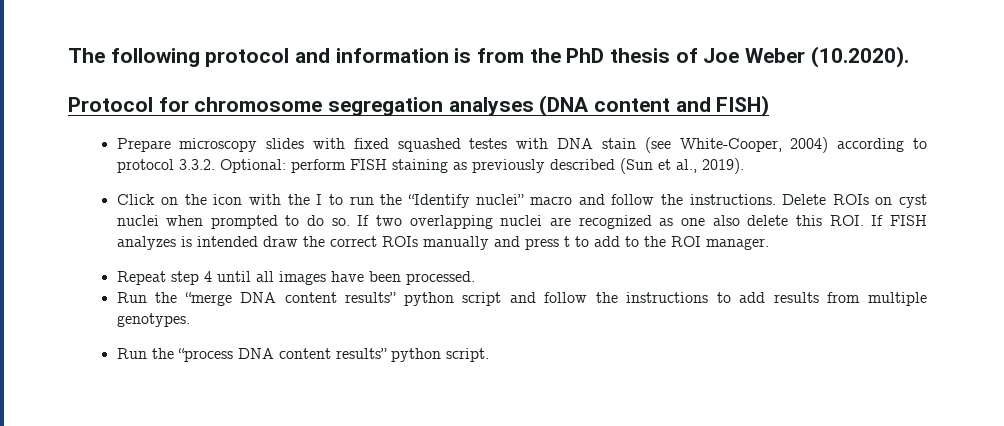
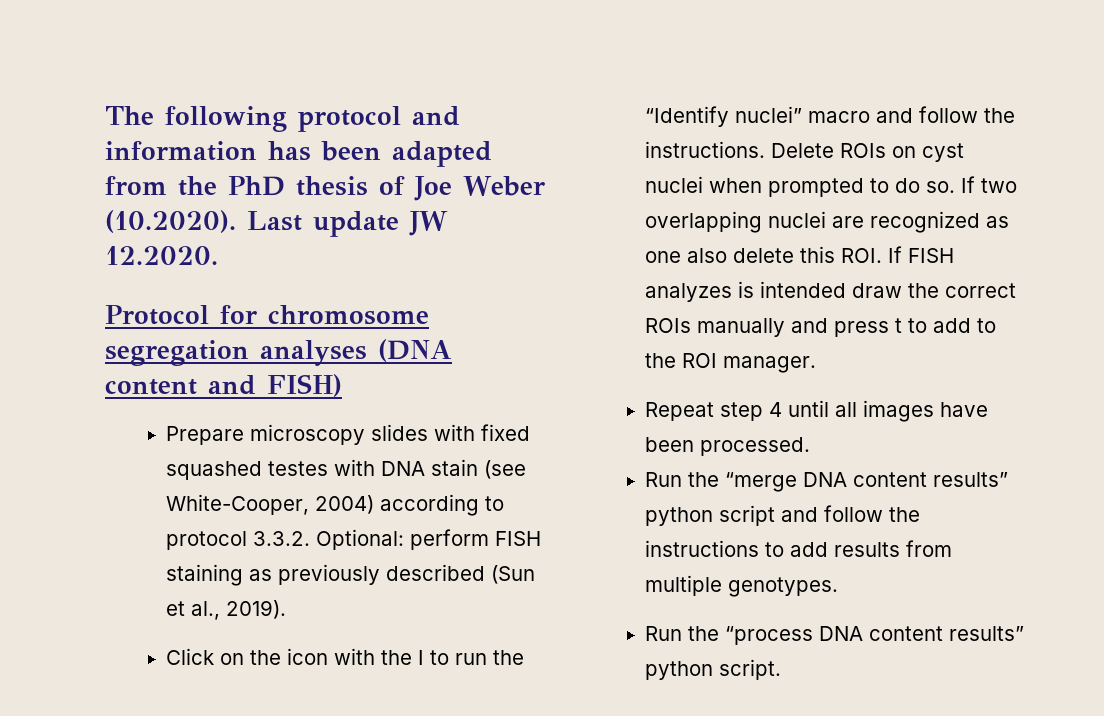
- The following protocol and information is from the PhD thesis of Joe Weber (10.2020).
+ The following protocol and information has been adapted from the PhD thesis of Joe Weber (10.2020). Last update JW 12.2020.

